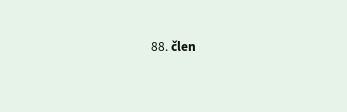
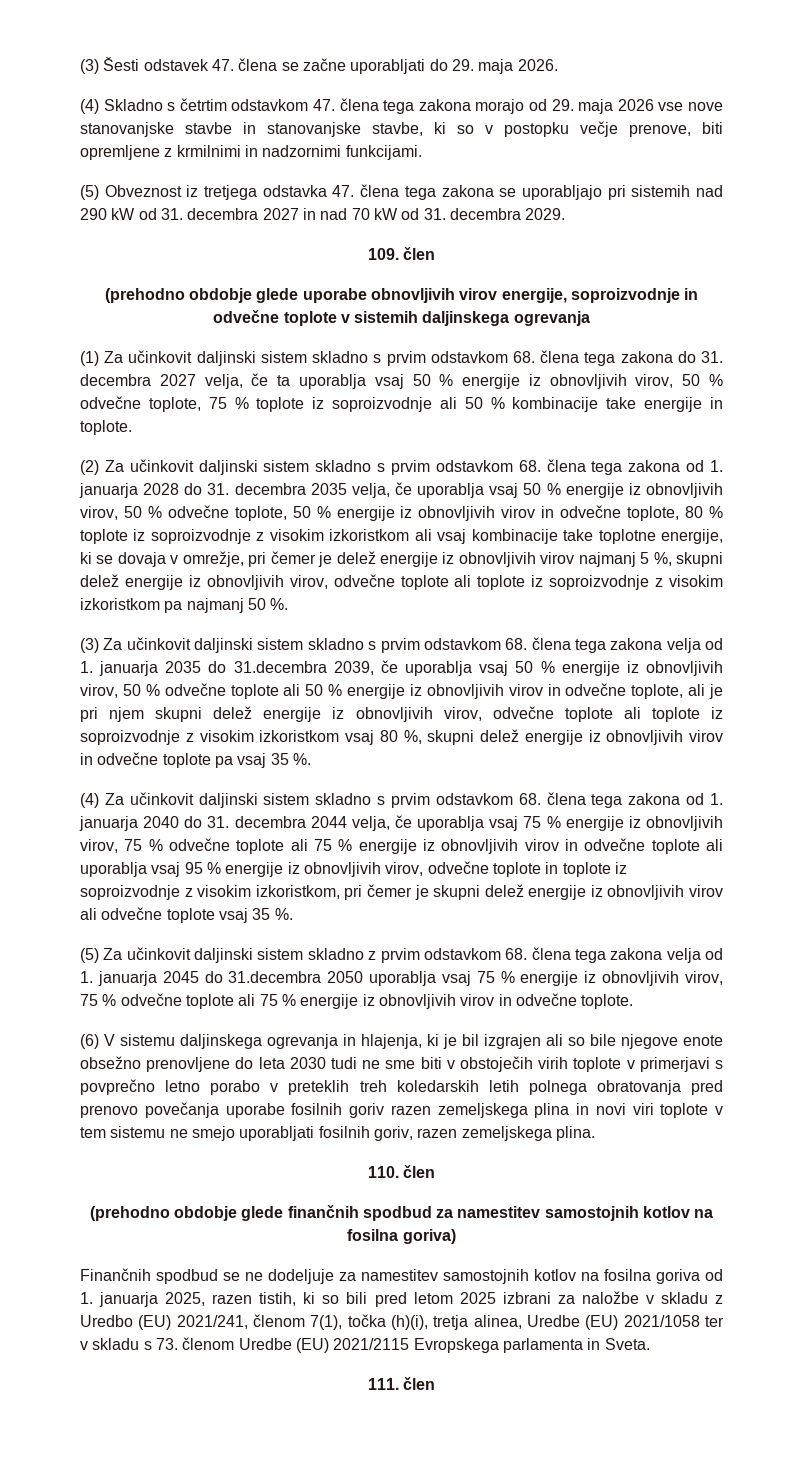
- 88. člen
+ (3) Šesti odstavek 47. člena se začne uporabljati do 29. maja 2026.
+ (4) Skladno s četrtim odstavkom 47. člena tega zakona morajo od 29. maja 2026 vse nove stanovanjske stavbe in stanovanjske stavbe, ki so v postopku večje prenove, biti opremljene z krmilnimi in nadzornimi funkcijami.
+ (5) Obveznost iz tretjega odstavka 47. člena tega zakona se uporabljajo pri sistemih nad 290 kW od 31. decembra 2027 in nad 70 kW od 31. decembra 2029.
+ 109. člen
+ (prehodno obdobje glede uporabe obnovljivih virov energije, soproizvodnje in odvečne toplote v sistemih daljinskega ogrevanja
+ (1) Za učinkovit daljinski sistem skladno s prvim odstavkom 68. člena tega zakona do 31. decembra 2027 velja, če ta uporablja vsaj 50 % energije iz obnovljivih virov, 50 % odvečne toplote, 75 % toplote iz soproizvodnje ali 50 % kombinacije take energije in toplote.
+ (2) Za učinkovit daljinski sistem skladno s prvim odstavkom 68. člena tega zakona od 1. januarja 2028 do 31. decembra 2035 velja, če uporablja vsaj 50 % energije iz obnovljivih virov, 50 % odvečne toplote, 50 % energije iz obnovljivih virov in odvečne toplote, 80 % toplote iz soproizvodnje z visokim izkoristkom ali vsaj kombinacije take toplotne energije, ki se dovaja v omrežje, pri čemer je delež energije iz obnovljivih virov najmanj 5 %, skupni delež energije iz obnovljivih virov, odvečne toplote ali toplote iz soproizvodnje z visokim izkoristkom pa najmanj 50 %.
+ (3) Za učinkovit daljinski sistem skladno s prvim odstavkom 68. člena tega zakona velja od 1. januarja 2035 do 31.decembra 2039, če uporablja vsaj 50 % energije iz obnovljivih virov, 50 % odvečne toplote ali 50 % energije iz obnovljivih virov in odvečne toplote, ali je pri njem skupni delež energije iz obnovljivih virov, odvečne toplote ali toplote iz soproizvodnje z visokim izkoristkom vsaj 80 %, skupni delež energije iz obnovljivih virov in odvečne toplote pa vsaj 35 %.
+ (4) Za učinkovit daljinski sistem skladno s prvim odstavkom 68. člena tega zakona od 1. januarja 2040 do 31. decembra 2044 velja, če uporablja vsaj 75 % energije iz obnovljivih virov, 75 % odvečne toplote ali 75 % energije iz obnovljivih virov in odvečne toplote ali uporablja vsaj 95 % energije iz obnovljivih virov, odvečne toplote in toplote iz soproizvodnje z visokim izkoristkom, pri čemer je skupni delež energije iz obnovljivih virov ali odvečne toplote vsaj 35 %.
+ (5) Za učinkovit daljinski sistem skladno z prvim odstavkom 68. člena tega zakona velja od 1. januarja 2045 do 31.decembra 2050 uporablja vsaj 75 % energije iz obnovljivih virov, 75 % odvečne toplote ali 75 % energije iz obnovljivih virov in odvečne toplote.
+ (6) V sistemu daljinskega ogrevanja in hlajenja, ki je bil izgrajen ali so bile njegove enote obsežno prenovljene do leta 2030 tudi ne sme biti v obstoječih virih toplote v primerjavi s povprečno letno porabo v preteklih treh koledarskih letih polnega obratovanja pred prenovo povečanja uporabe fosilnih goriv razen zemeljskega plina in novi viri toplote v tem sistemu ne smejo uporabljati fosilnih goriv, razen zemeljskega plina.
+ 110. člen
+ (prehodno obdobje glede finančnih spodbud za namestitev samostojnih kotlov na fosilna goriva)
+ Finančnih spodbud se ne dodeljuje za namestitev samostojnih kotlov na fosilna goriva od 1. januarja 2025, razen tistih, ki so bili pred letom 2025 izbrani za naložbe v skladu z Uredbo (EU) 2021/241, členom 7(1), točka (h)(i), tretja alinea, Uredbe (EU) 2021/1058 ter v skladu s 73. členom Uredbe (EU) 2021/2115 Evropskega parlamenta in Sveta.
+ 111. člen

